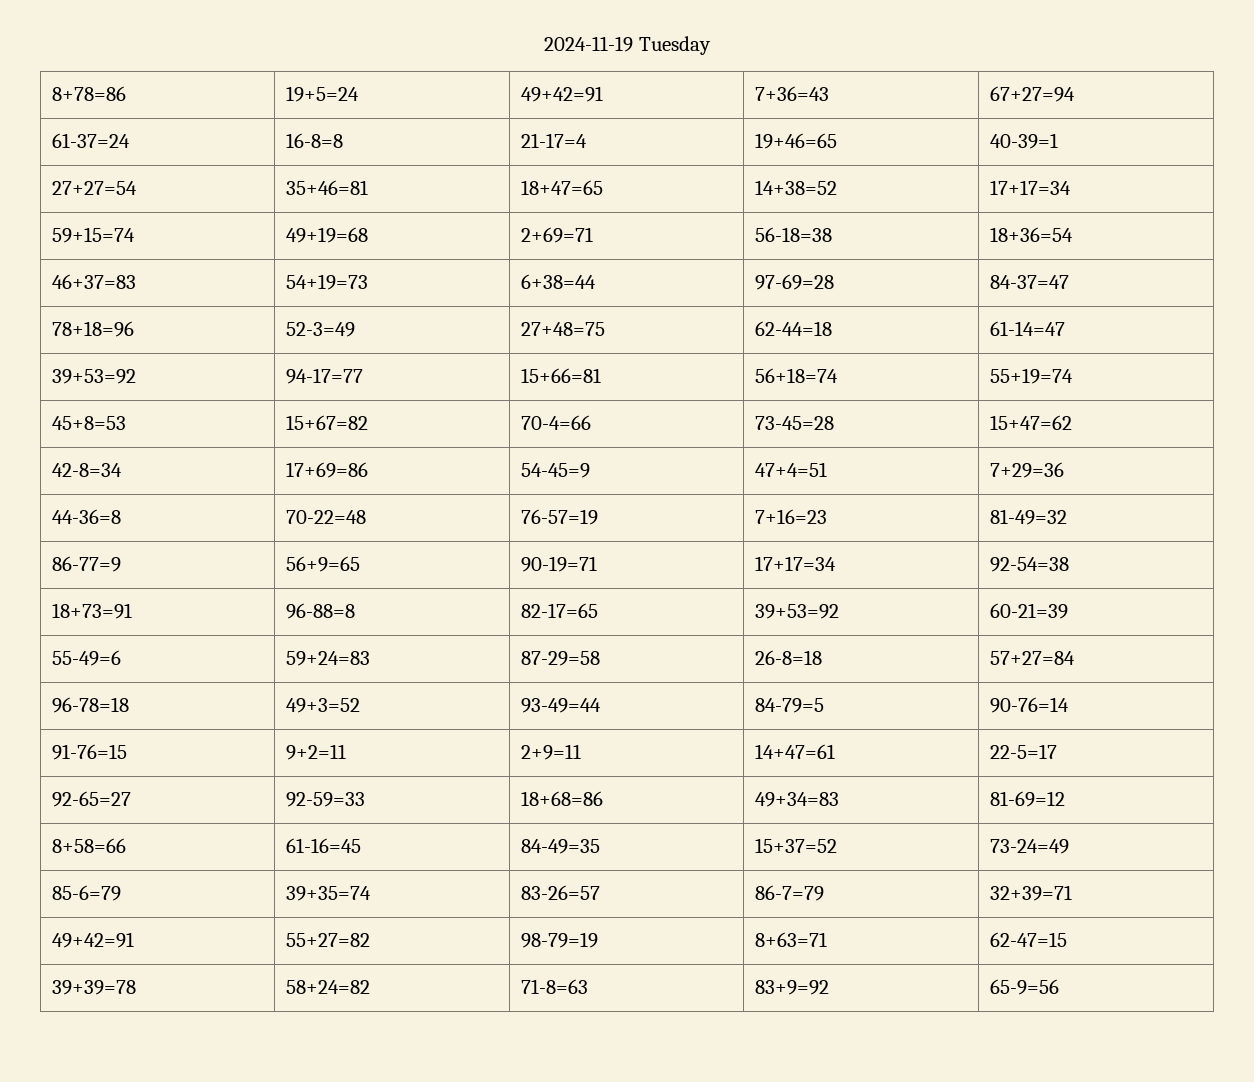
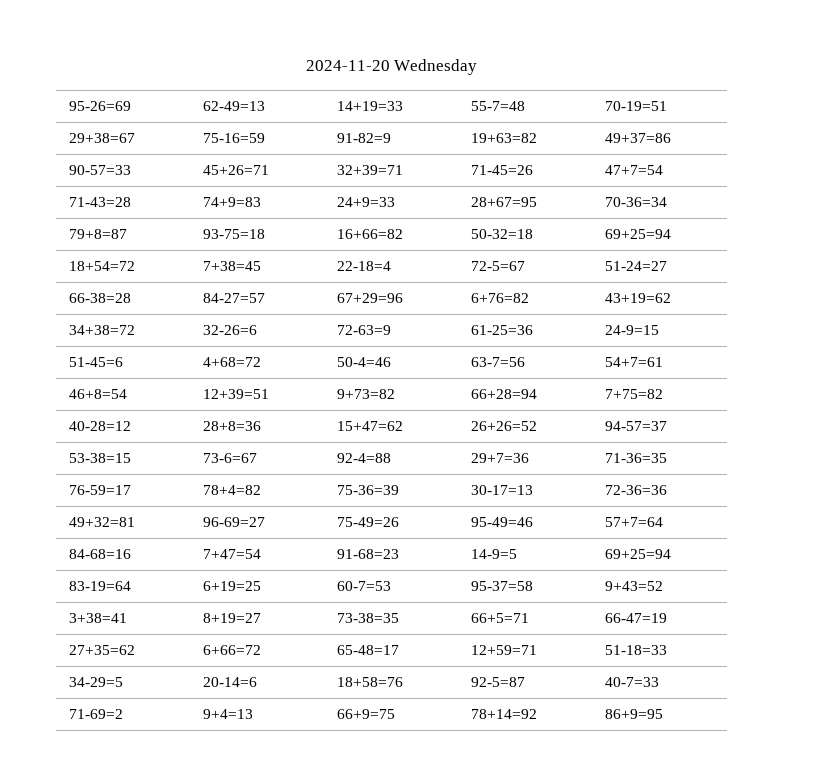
- 2024-11-19 Tuesday
- 8+78=86 | 19+5=24 | 49+42=91 | 7+36=43 | 67+27=94
- 61-37=24 | 16-8=8 | 21-17=4 | 19+46=65 | 40-39=1
- 27+27=54 | 35+46=81 | 18+47=65 | 14+38=52 | 17+17=34
- 59+15=74 | 49+19=68 | 2+69=71 | 56-18=38 | 18+36=54
- 46+37=83 | 54+19=73 | 6+38=44 | 97-69=28 | 84-37=47
- 78+18=96 | 52-3=49 | 27+48=75 | 62-44=18 | 61-14=47
- 39+53=92 | 94-17=77 | 15+66=81 | 56+18=74 | 55+19=74
- 45+8=53 | 15+67=82 | 70-4=66 | 73-45=28 | 15+47=62
- 42-8=34 | 17+69=86 | 54-45=9 | 47+4=51 | 7+29=36
- 44-36=8 | 70-22=48 | 76-57=19 | 7+16=23 | 81-49=32
- 86-77=9 | 56+9=65 | 90-19=71 | 17+17=34 | 92-54=38
- 18+73=91 | 96-88=8 | 82-17=65 | 39+53=92 | 60-21=39
- 55-49=6 | 59+24=83 | 87-29=58 | 26-8=18 | 57+27=84
- 96-78=18 | 49+3=52 | 93-49=44 | 84-79=5 | 90-76=14
- 91-76=15 | 9+2=11 | 2+9=11 | 14+47=61 | 22-5=17
- 92-65=27 | 92-59=33 | 18+68=86 | 49+34=83 | 81-69=12
- 8+58=66 | 61-16=45 | 84-49=35 | 15+37=52 | 73-24=49
- 85-6=79 | 39+35=74 | 83-26=57 | 86-7=79 | 32+39=71
- 49+42=91 | 55+27=82 | 98-79=19 | 8+63=71 | 62-47=15
- 39+39=78 | 58+24=82 | 71-8=63 | 83+9=92 | 65-9=56
+ 2024-11-20 Wednesday
+ 95-26=69 | 62-49=13 | 14+19=33 | 55-7=48 | 70-19=51
+ 29+38=67 | 75-16=59 | 91-82=9 | 19+63=82 | 49+37=86
+ 90-57=33 | 45+26=71 | 32+39=71 | 71-45=26 | 47+7=54
+ 71-43=28 | 74+9=83 | 24+9=33 | 28+67=95 | 70-36=34
+ 79+8=87 | 93-75=18 | 16+66=82 | 50-32=18 | 69+25=94
+ 18+54=72 | 7+38=45 | 22-18=4 | 72-5=67 | 51-24=27
+ 66-38=28 | 84-27=57 | 67+29=96 | 6+76=82 | 43+19=62
+ 34+38=72 | 32-26=6 | 72-63=9 | 61-25=36 | 24-9=15
+ 51-45=6 | 4+68=72 | 50-4=46 | 63-7=56 | 54+7=61
+ 46+8=54 | 12+39=51 | 9+73=82 | 66+28=94 | 7+75=82
+ 40-28=12 | 28+8=36 | 15+47=62 | 26+26=52 | 94-57=37
+ 53-38=15 | 73-6=67 | 92-4=88 | 29+7=36 | 71-36=35
+ 76-59=17 | 78+4=82 | 75-36=39 | 30-17=13 | 72-36=36
+ 49+32=81 | 96-69=27 | 75-49=26 | 95-49=46 | 57+7=64
+ 84-68=16 | 7+47=54 | 91-68=23 | 14-9=5 | 69+25=94
+ 83-19=64 | 6+19=25 | 60-7=53 | 95-37=58 | 9+43=52
+ 3+38=41 | 8+19=27 | 73-38=35 | 66+5=71 | 66-47=19
+ 27+35=62 | 6+66=72 | 65-48=17 | 12+59=71 | 51-18=33
+ 34-29=5 | 20-14=6 | 18+58=76 | 92-5=87 | 40-7=33
+ 71-69=2 | 9+4=13 | 66+9=75 | 78+14=92 | 86+9=95

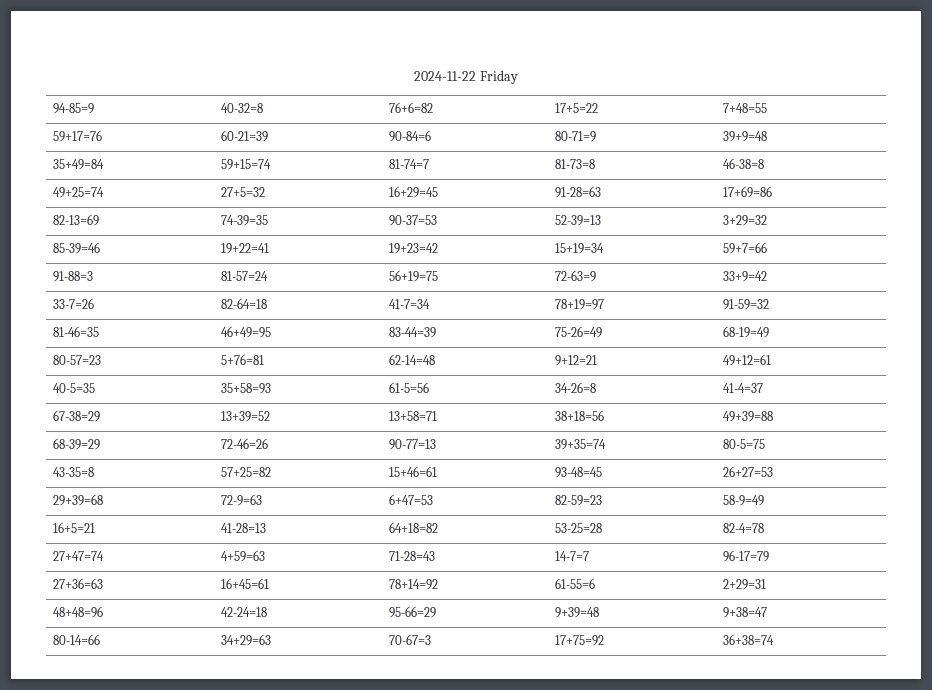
- 2024-11-20 Wednesday
- 95-26=69 | 62-49=13 | 14+19=33 | 55-7=48 | 70-19=51
- 29+38=67 | 75-16=59 | 91-82=9 | 19+63=82 | 49+37=86
- 90-57=33 | 45+26=71 | 32+39=71 | 71-45=26 | 47+7=54
- 71-43=28 | 74+9=83 | 24+9=33 | 28+67=95 | 70-36=34
- 79+8=87 | 93-75=18 | 16+66=82 | 50-32=18 | 69+25=94
- 18+54=72 | 7+38=45 | 22-18=4 | 72-5=67 | 51-24=27
- 66-38=28 | 84-27=57 | 67+29=96 | 6+76=82 | 43+19=62
- 34+38=72 | 32-26=6 | 72-63=9 | 61-25=36 | 24-9=15
- 51-45=6 | 4+68=72 | 50-4=46 | 63-7=56 | 54+7=61
- 46+8=54 | 12+39=51 | 9+73=82 | 66+28=94 | 7+75=82
- 40-28=12 | 28+8=36 | 15+47=62 | 26+26=52 | 94-57=37
- 53-38=15 | 73-6=67 | 92-4=88 | 29+7=36 | 71-36=35
- 76-59=17 | 78+4=82 | 75-36=39 | 30-17=13 | 72-36=36
- 49+32=81 | 96-69=27 | 75-49=26 | 95-49=46 | 57+7=64
- 84-68=16 | 7+47=54 | 91-68=23 | 14-9=5 | 69+25=94
- 83-19=64 | 6+19=25 | 60-7=53 | 95-37=58 | 9+43=52
- 3+38=41 | 8+19=27 | 73-38=35 | 66+5=71 | 66-47=19
- 27+35=62 | 6+66=72 | 65-48=17 | 12+59=71 | 51-18=33
- 34-29=5 | 20-14=6 | 18+58=76 | 92-5=87 | 40-7=33
- 71-69=2 | 9+4=13 | 66+9=75 | 78+14=92 | 86+9=95
+ 2024-11-22 Friday
+ 94-85=9 | 40-32=8 | 76+6=82 | 17+5=22 | 7+48=55
+ 59+17=76 | 60-21=39 | 90-84=6 | 80-71=9 | 39+9=48
+ 35+49=84 | 59+15=74 | 81-74=7 | 81-73=8 | 46-38=8
+ 49+25=74 | 27+5=32 | 16+29=45 | 91-28=63 | 17+69=86
+ 82-13=69 | 74-39=35 | 90-37=53 | 52-39=13 | 3+29=32
+ 85-39=46 | 19+22=41 | 19+23=42 | 15+19=34 | 59+7=66
+ 91-88=3 | 81-57=24 | 56+19=75 | 72-63=9 | 33+9=42
+ 33-7=26 | 82-64=18 | 41-7=34 | 78+19=97 | 91-59=32
+ 81-46=35 | 46+49=95 | 83-44=39 | 75-26=49 | 68-19=49
+ 80-57=23 | 5+76=81 | 62-14=48 | 9+12=21 | 49+12=61
+ 40-5=35 | 35+58=93 | 61-5=56 | 34-26=8 | 41-4=37
+ 67-38=29 | 13+39=52 | 13+58=71 | 38+18=56 | 49+39=88
+ 68-39=29 | 72-46=26 | 90-77=13 | 39+35=74 | 80-5=75
+ 43-35=8 | 57+25=82 | 15+46=61 | 93-48=45 | 26+27=53
+ 29+39=68 | 72-9=63 | 6+47=53 | 82-59=23 | 58-9=49
+ 16+5=21 | 41-28=13 | 64+18=82 | 53-25=28 | 82-4=78
+ 27+47=74 | 4+59=63 | 71-28=43 | 14-7=7 | 96-17=79
+ 27+36=63 | 16+45=61 | 78+14=92 | 61-55=6 | 2+29=31
+ 48+48=96 | 42-24=18 | 95-66=29 | 9+39=48 | 9+38=47
+ 80-14=66 | 34+29=63 | 70-67=3 | 17+75=92 | 36+38=74

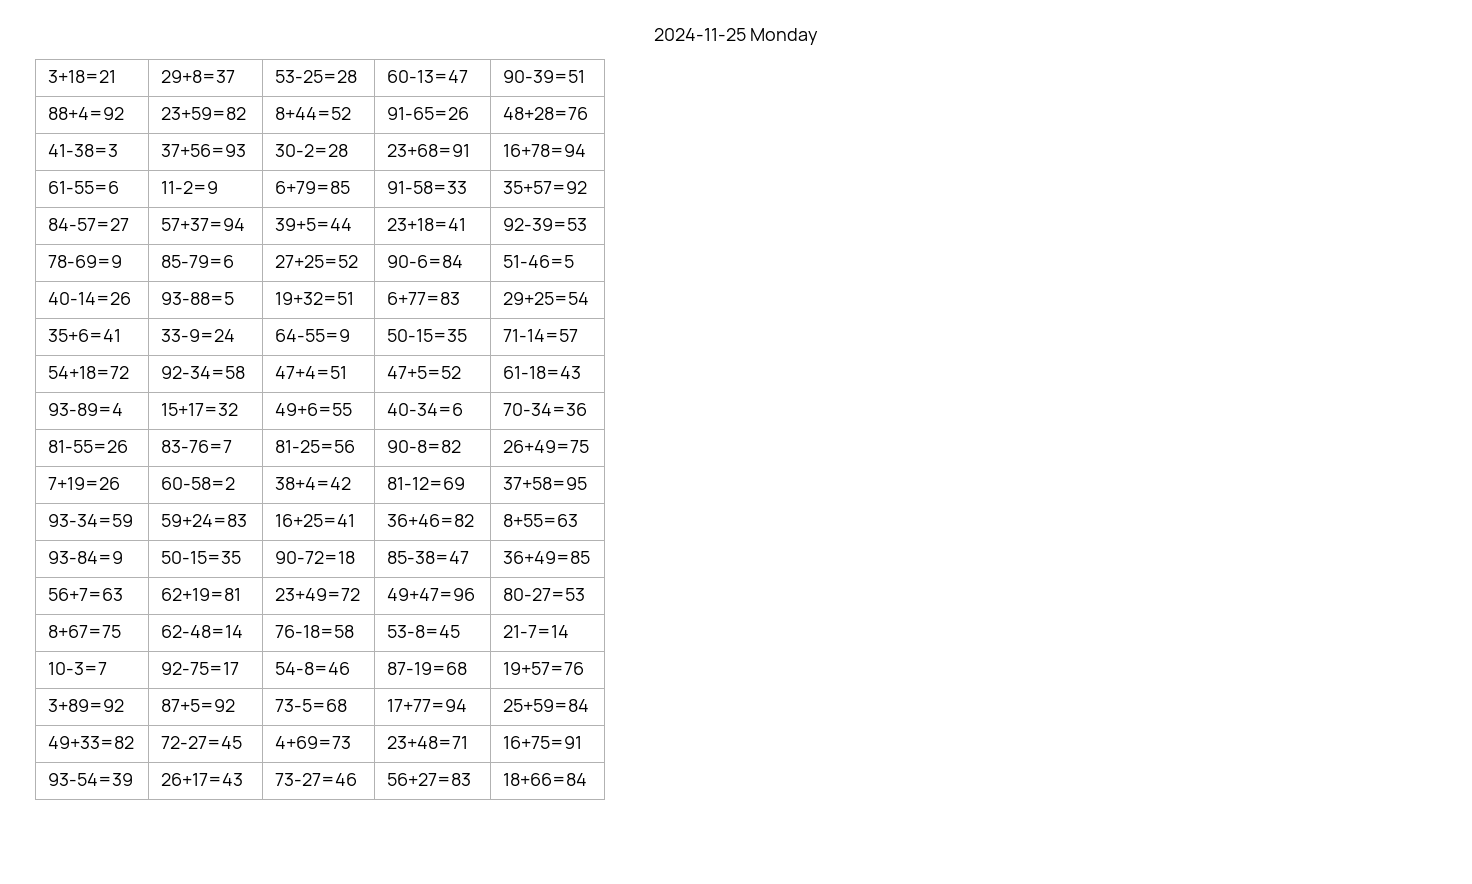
- 2024-11-22 Friday
- 94-85=9 | 40-32=8 | 76+6=82 | 17+5=22 | 7+48=55
- 59+17=76 | 60-21=39 | 90-84=6 | 80-71=9 | 39+9=48
- 35+49=84 | 59+15=74 | 81-74=7 | 81-73=8 | 46-38=8
- 49+25=74 | 27+5=32 | 16+29=45 | 91-28=63 | 17+69=86
- 82-13=69 | 74-39=35 | 90-37=53 | 52-39=13 | 3+29=32
- 85-39=46 | 19+22=41 | 19+23=42 | 15+19=34 | 59+7=66
- 91-88=3 | 81-57=24 | 56+19=75 | 72-63=9 | 33+9=42
- 33-7=26 | 82-64=18 | 41-7=34 | 78+19=97 | 91-59=32
- 81-46=35 | 46+49=95 | 83-44=39 | 75-26=49 | 68-19=49
- 80-57=23 | 5+76=81 | 62-14=48 | 9+12=21 | 49+12=61
- 40-5=35 | 35+58=93 | 61-5=56 | 34-26=8 | 41-4=37
- 67-38=29 | 13+39=52 | 13+58=71 | 38+18=56 | 49+39=88
- 68-39=29 | 72-46=26 | 90-77=13 | 39+35=74 | 80-5=75
- 43-35=8 | 57+25=82 | 15+46=61 | 93-48=45 | 26+27=53
- 29+39=68 | 72-9=63 | 6+47=53 | 82-59=23 | 58-9=49
- 16+5=21 | 41-28=13 | 64+18=82 | 53-25=28 | 82-4=78
- 27+47=74 | 4+59=63 | 71-28=43 | 14-7=7 | 96-17=79
- 27+36=63 | 16+45=61 | 78+14=92 | 61-55=6 | 2+29=31
- 48+48=96 | 42-24=18 | 95-66=29 | 9+39=48 | 9+38=47
- 80-14=66 | 34+29=63 | 70-67=3 | 17+75=92 | 36+38=74
+ 2024-11-25 Monday
+ 3+18=21 | 29+8=37 | 53-25=28 | 60-13=47 | 90-39=51
+ 88+4=92 | 23+59=82 | 8+44=52 | 91-65=26 | 48+28=76
+ 41-38=3 | 37+56=93 | 30-2=28 | 23+68=91 | 16+78=94
+ 61-55=6 | 11-2=9 | 6+79=85 | 91-58=33 | 35+57=92
+ 84-57=27 | 57+37=94 | 39+5=44 | 23+18=41 | 92-39=53
+ 78-69=9 | 85-79=6 | 27+25=52 | 90-6=84 | 51-46=5
+ 40-14=26 | 93-88=5 | 19+32=51 | 6+77=83 | 29+25=54
+ 35+6=41 | 33-9=24 | 64-55=9 | 50-15=35 | 71-14=57
+ 54+18=72 | 92-34=58 | 47+4=51 | 47+5=52 | 61-18=43
+ 93-89=4 | 15+17=32 | 49+6=55 | 40-34=6 | 70-34=36
+ 81-55=26 | 83-76=7 | 81-25=56 | 90-8=82 | 26+49=75
+ 7+19=26 | 60-58=2 | 38+4=42 | 81-12=69 | 37+58=95
+ 93-34=59 | 59+24=83 | 16+25=41 | 36+46=82 | 8+55=63
+ 93-84=9 | 50-15=35 | 90-72=18 | 85-38=47 | 36+49=85
+ 56+7=63 | 62+19=81 | 23+49=72 | 49+47=96 | 80-27=53
+ 8+67=75 | 62-48=14 | 76-18=58 | 53-8=45 | 21-7=14
+ 10-3=7 | 92-75=17 | 54-8=46 | 87-19=68 | 19+57=76
+ 3+89=92 | 87+5=92 | 73-5=68 | 17+77=94 | 25+59=84
+ 49+33=82 | 72-27=45 | 4+69=73 | 23+48=71 | 16+75=91
+ 93-54=39 | 26+17=43 | 73-27=46 | 56+27=83 | 18+66=84

